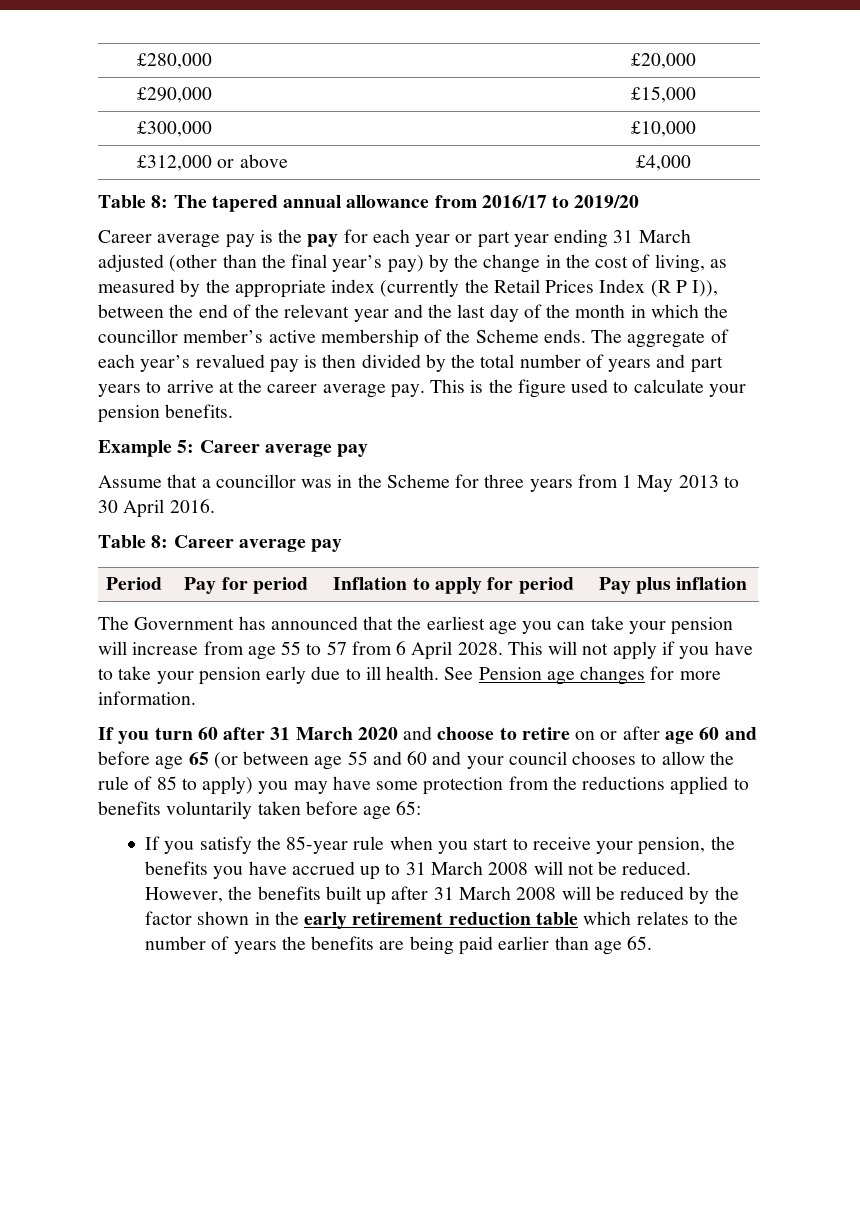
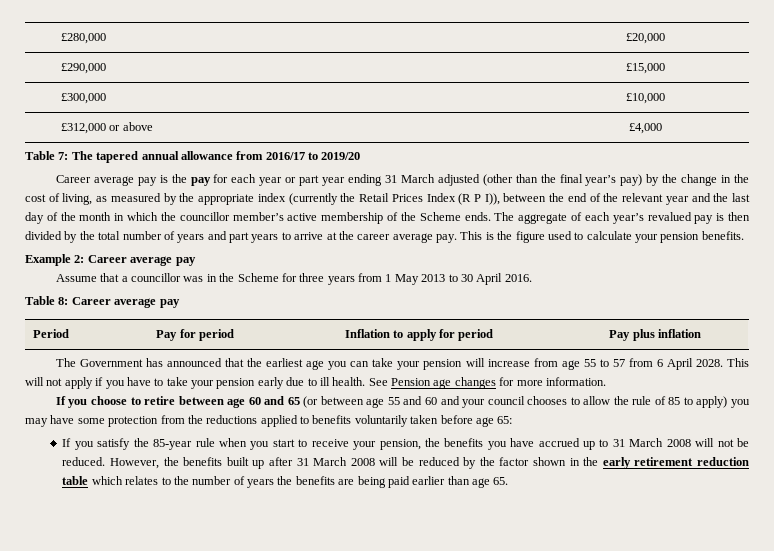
- Table 8: The tapered annual allowance from 2016/17 to 2019/20
+ Table 7: The tapered annual allowance from 2016/17 to 2019/20
- Example 5: Career average pay
+ Example 2: Career average pay
- If you turn 60 after 31 March 2020 and choose to retire on or after age 60 and before age 65 (or between age 55 and 60 and your council chooses to allow the rule of 85 to apply) you may have some protection from the reductions applied to benefits voluntarily taken before age 65:
+ If you choose to retire between age 60 and 65 (or between age 55 and 60 and your council chooses to allow the rule of 85 to apply) you may have some protection from the reductions applied to benefits voluntarily taken before age 65:

